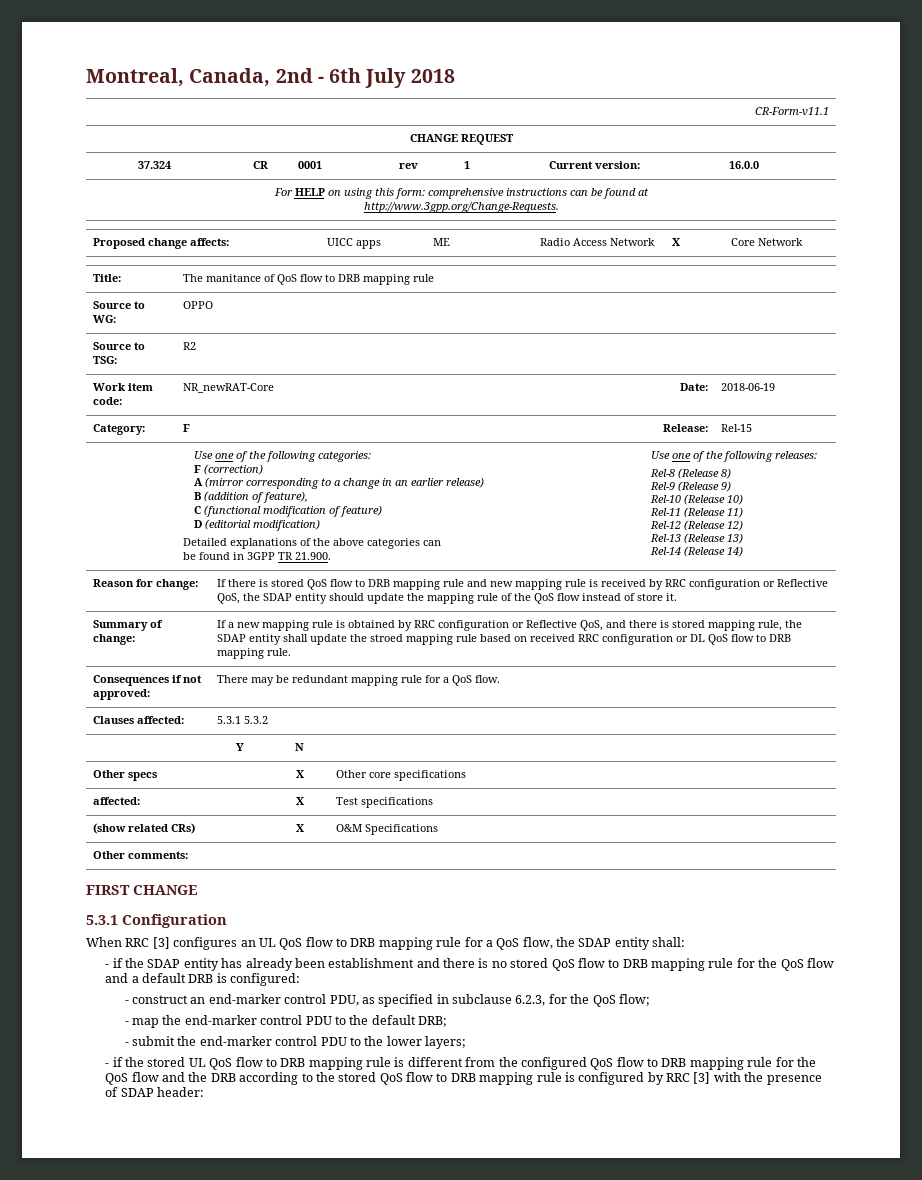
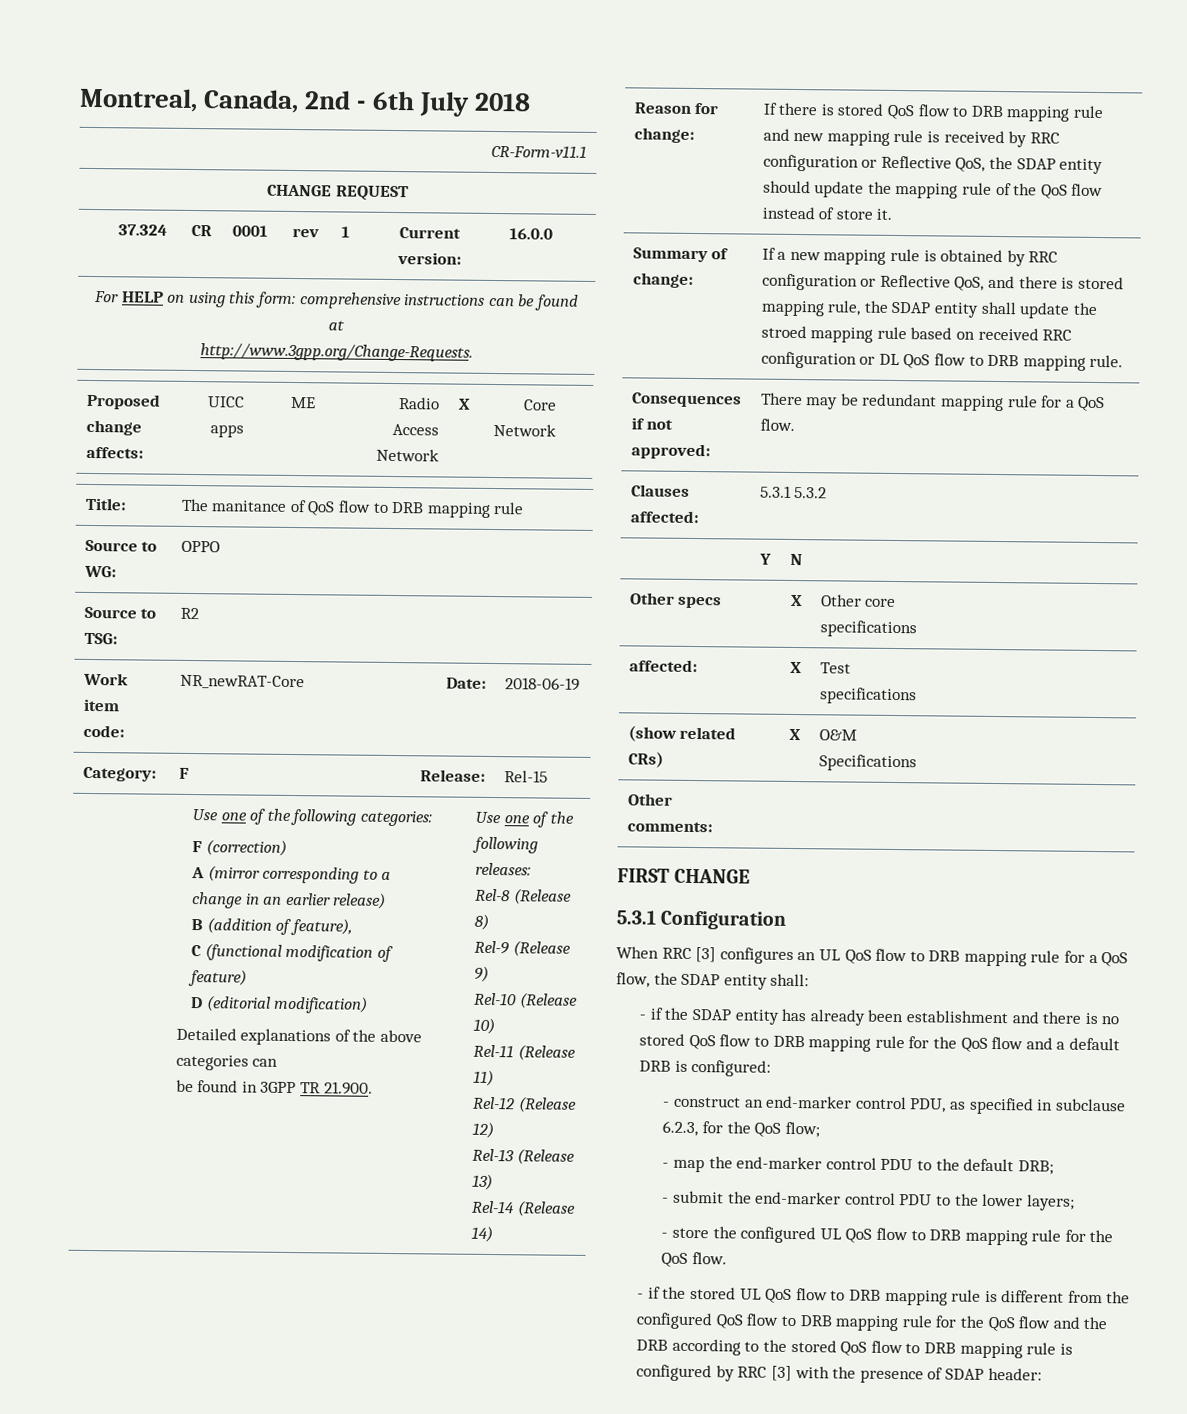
+ - store the configured UL QoS flow to DRB mapping rule for the QoS flow.

